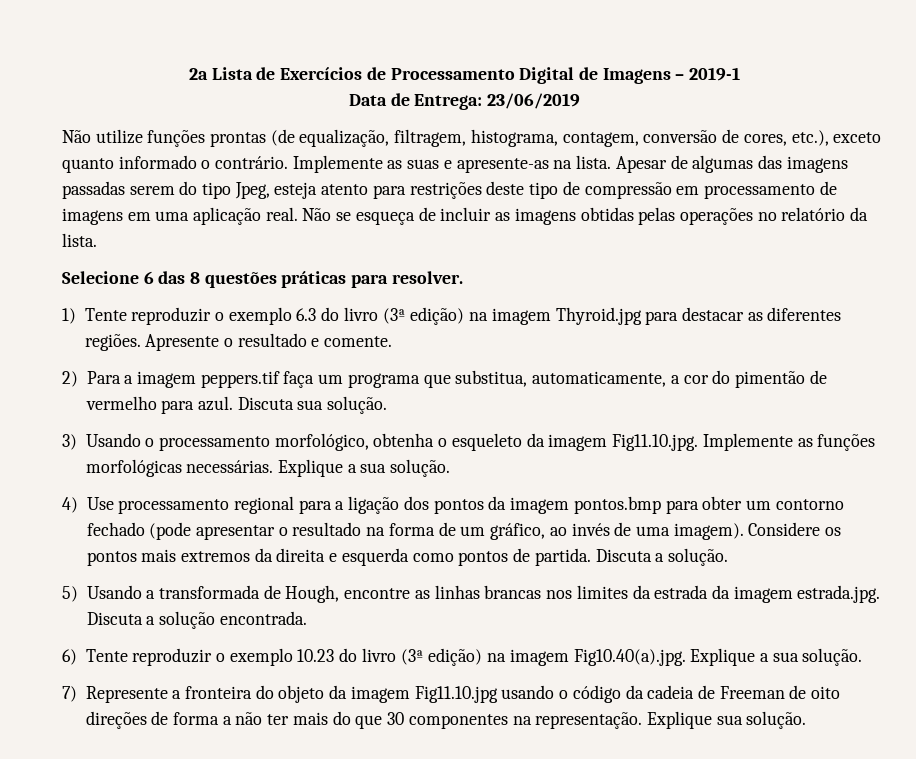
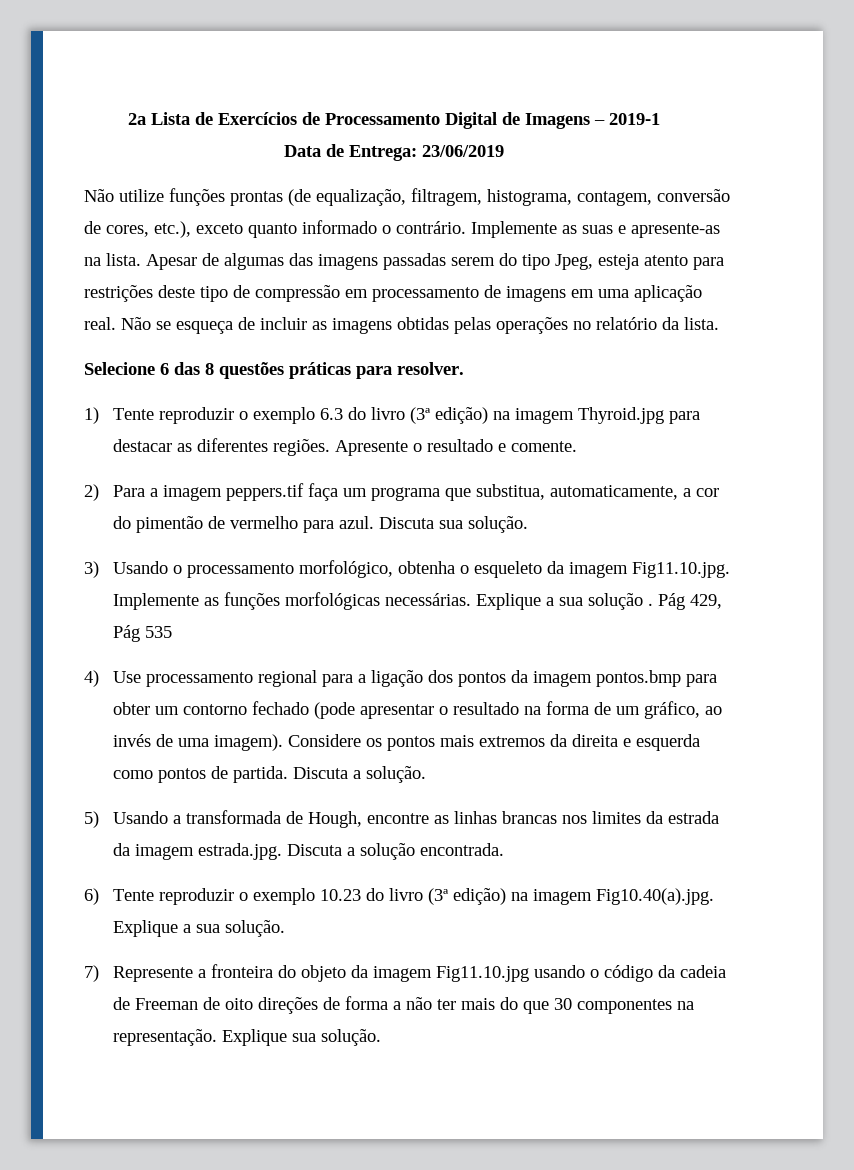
- 3) Usando o processamento morfológico, obtenha o esqueleto da imagem Fig11.10.jpg. Implemente as funções morfológicas necessárias. Explique a sua solução.
+ 3) Usando o processamento morfológico, obtenha o esqueleto da imagem Fig11.10.jpg. Implemente as funções morfológicas necessárias. Explique a sua solução . Pág 429, Pág 535

